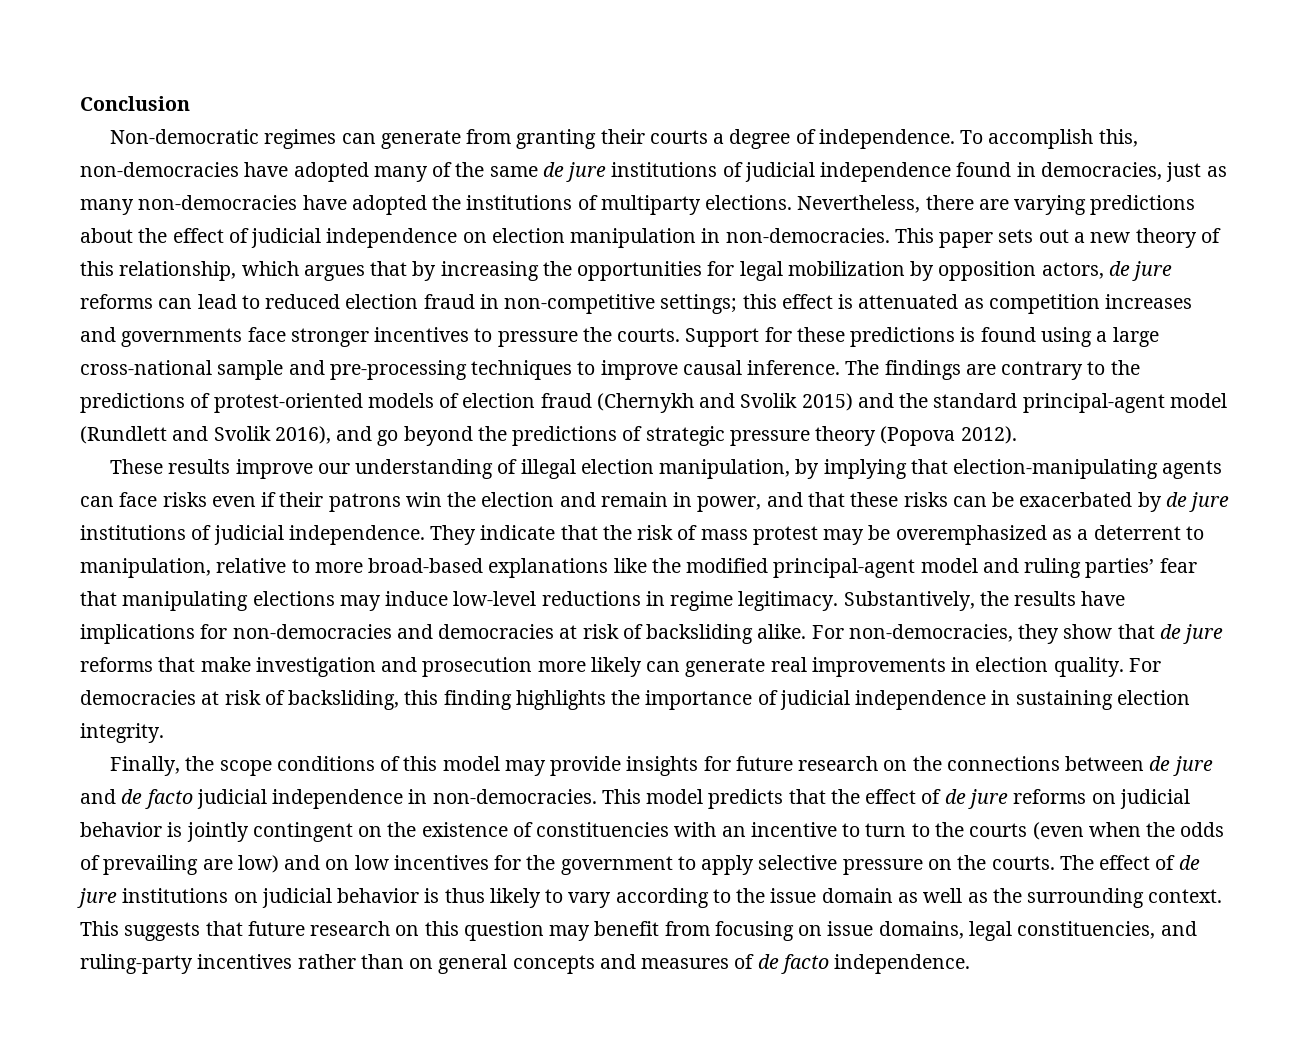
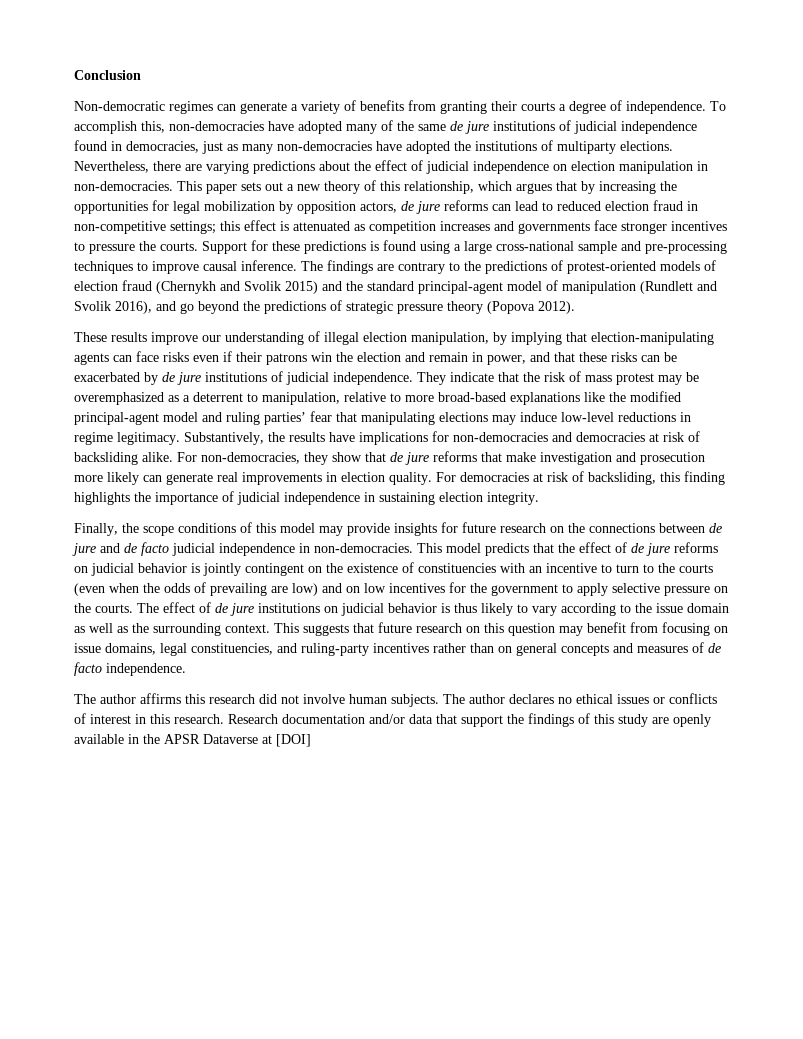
- Non-democratic regimes can generate from granting their courts a degree of independence.
+ Non-democratic regimes can generate a variety of benefits from granting their courts a degree of independence.
- The findings are contrary to the predictions of protest-oriented models of election fraud (Chernykh and Svolik 2015) and the standard principal-agent model (Rundlett and Svolik 2016), and go beyond the predictions of strategic pressure theory (Popova 2012).
+ The findings are contrary to the predictions of protest-oriented models of election fraud (Chernykh and Svolik 2015) and the standard principal-agent model of manipulation (Rundlett and Svolik 2016), and go beyond the predictions of strategic pressure theory (Popova 2012).
+ The author affirms this research did not involve human subjects. The author declares no ethical issues or conflicts of interest in this research. Research documentation and/or data that support the findings of this study are openly available in the APSR Dataverse at [DOI]

